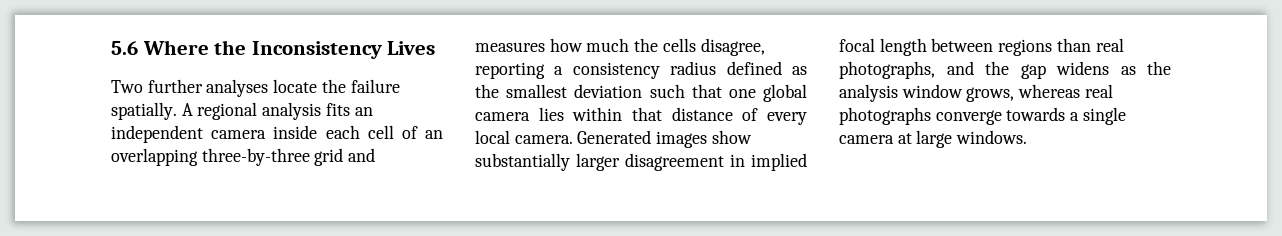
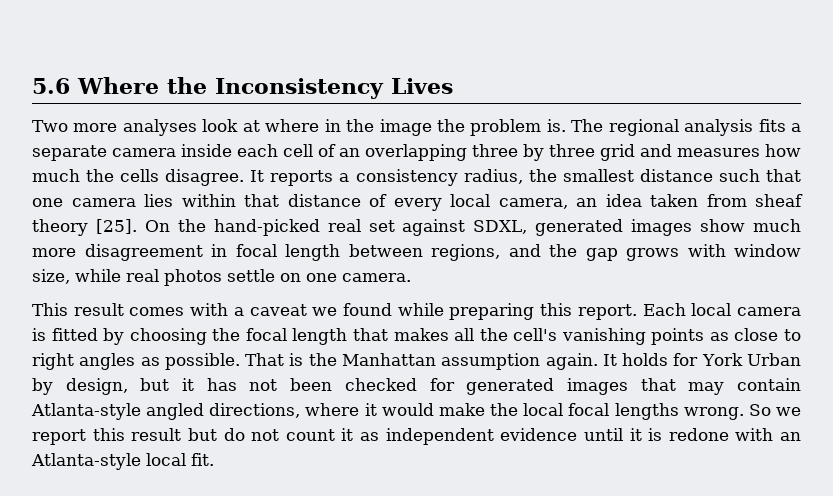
- Two further analyses locate the failure spatially. A regional analysis fits an independent camera inside each cell of an overlapping three-by-three grid and measures how much the cells disagree, reporting a consistency radius defined as the smallest deviation such that one global camera lies within that distance of every local camera. Generated images show substantially larger disagreement in implied focal length between regions than real photographs, and the gap widens as the analysis window grows, whereas real photographs converge towards a single camera at large windows.
+ Two more analyses look at where in the image the problem is. The regional analysis fits a separate camera inside each cell of an overlapping three by three grid and measures how much the cells disagree. It reports a consistency radius, the smallest distance such that one camera lies within that distance of every local camera, an idea taken from sheaf theory [25]. On the hand-picked real set against SDXL, generated images show much more disagreement in focal length between regions, and the gap grows with window size, while real photos settle on one camera.
+ This result comes with a caveat we found while preparing this report. Each local camera is fitted by choosing the focal length that makes all the cell's vanishing points as close to right angles as possible. That is the Manhattan assumption again. It holds for York Urban by design, but it has not been checked for generated images that may contain Atlanta-style angled directions, where it would make the local focal lengths wrong. So we report this result but do not count it as independent evidence until it is redone with an Atlanta-style local fit.

